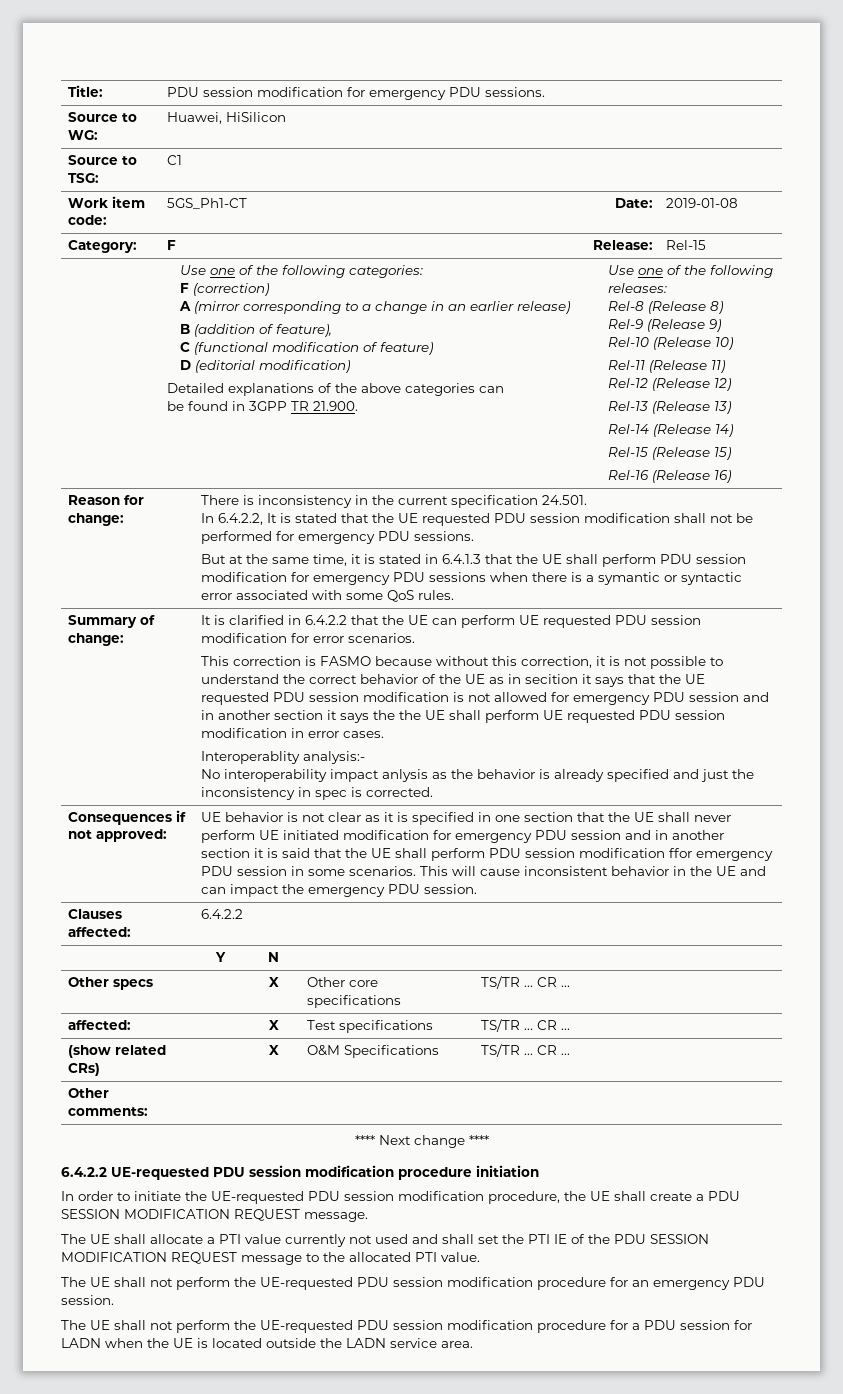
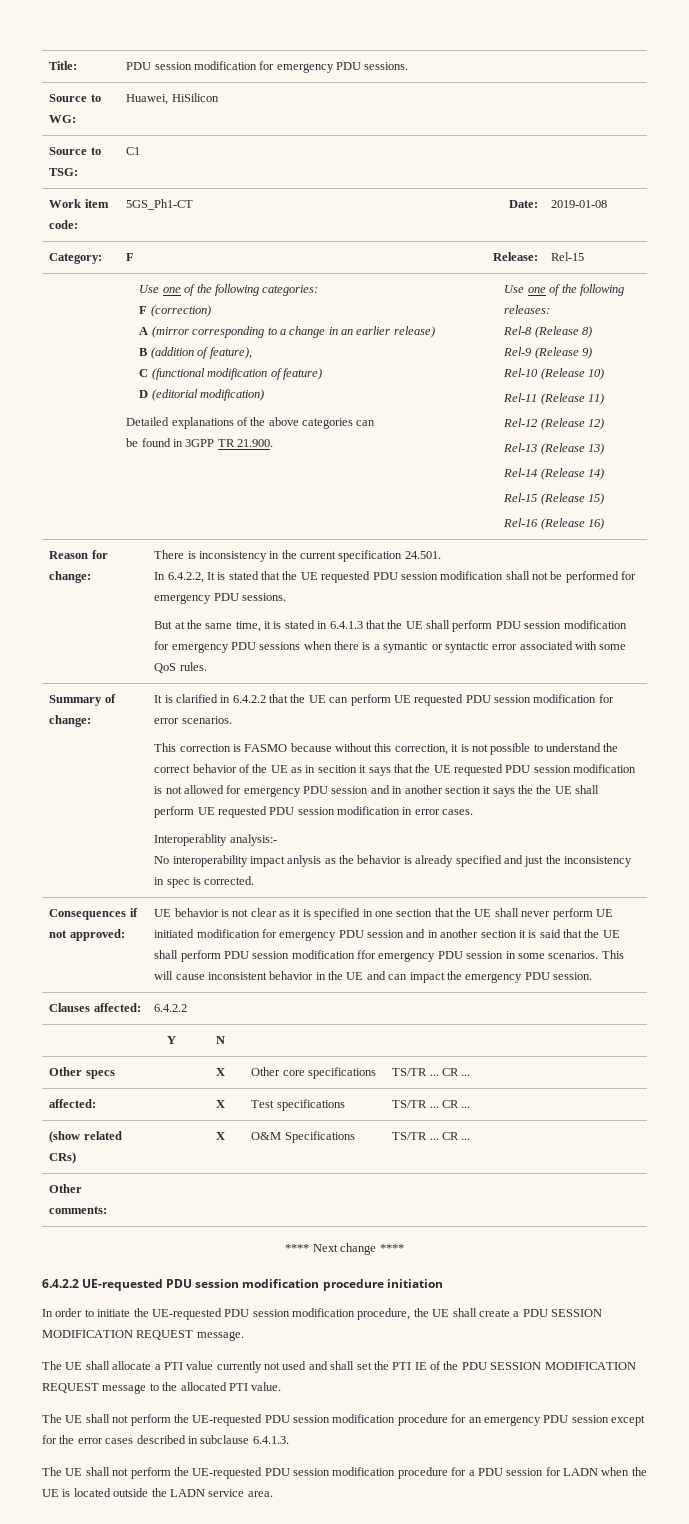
- The UE shall not perform the UE-requested PDU session modification procedure for an emergency PDU session.
+ The UE shall not perform the UE-requested PDU session modification procedure for an emergency PDU session except for the error cases described in subclause 6.4.1.3.

